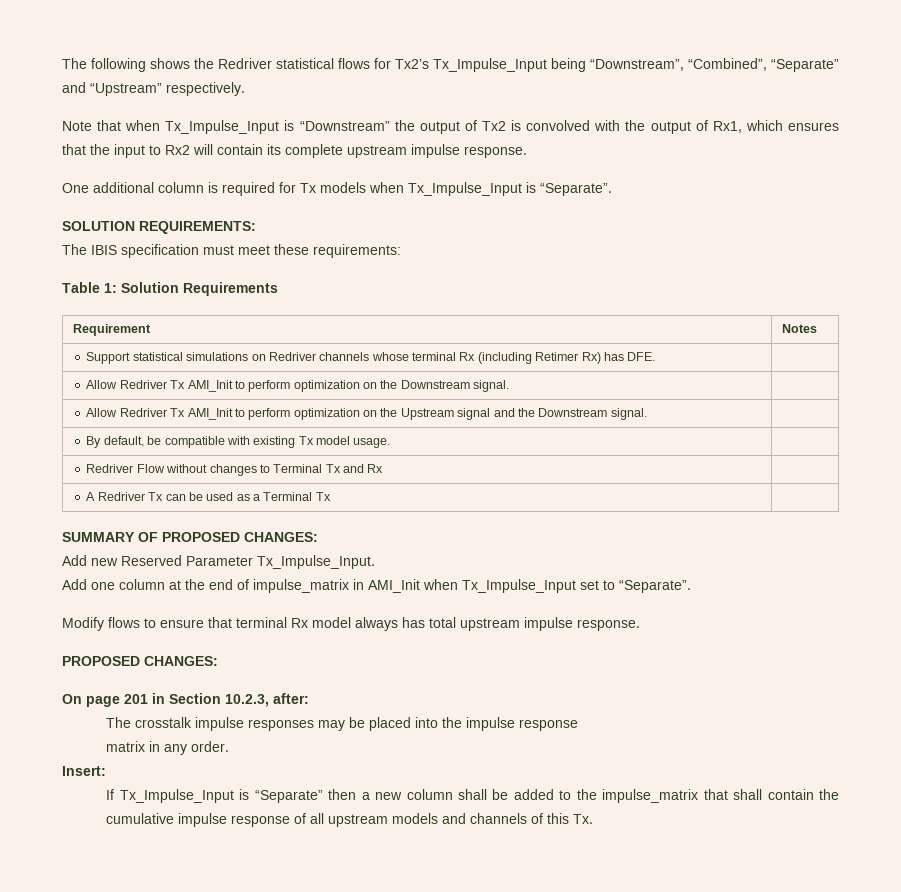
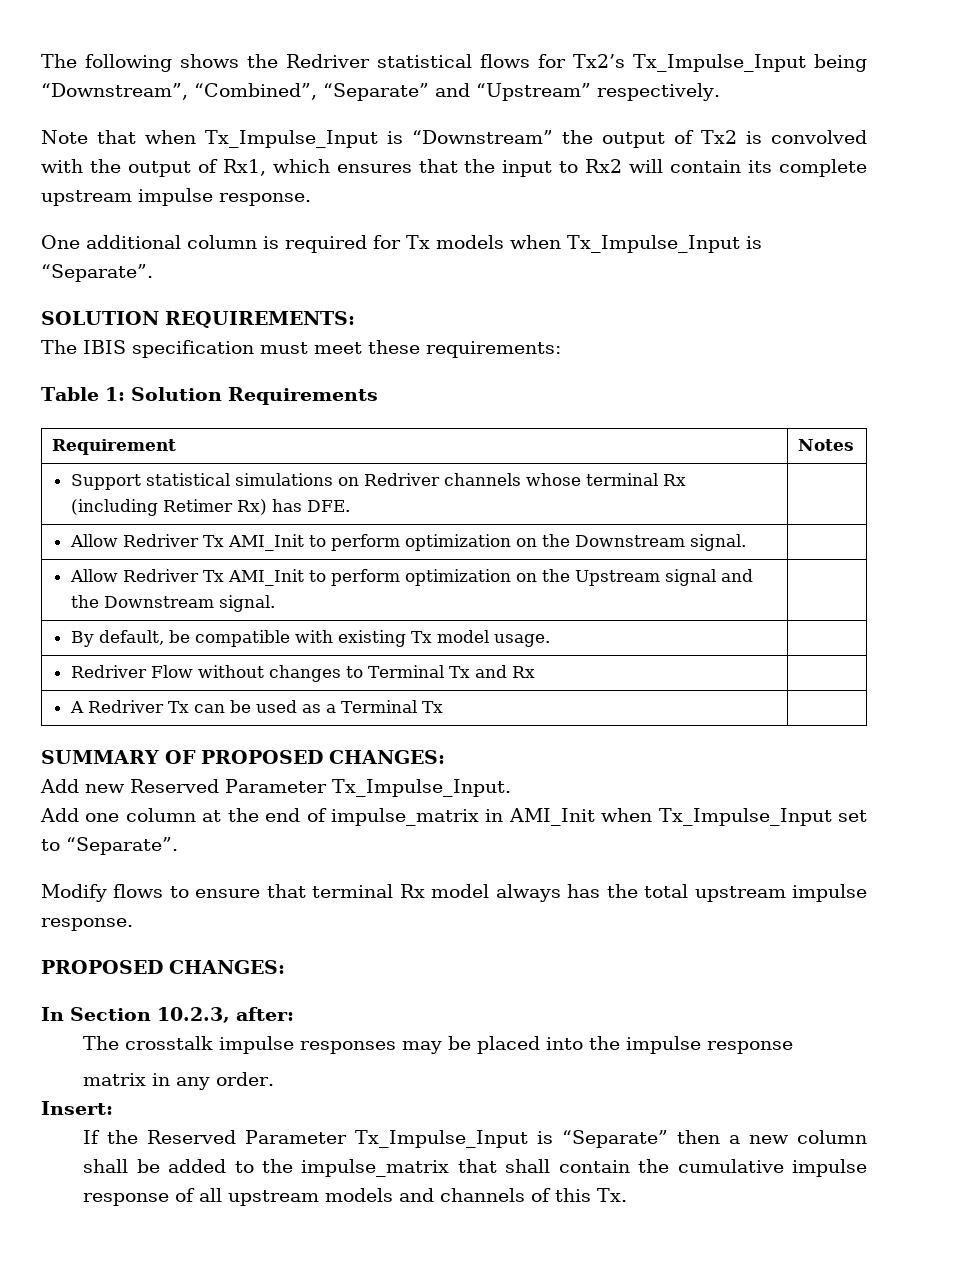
- Modify flows to ensure that terminal Rx model always has total upstream impulse response.
+ Modify flows to ensure that terminal Rx model always has the total upstream impulse response.
- On page 201 in Section 10.2.3, after:
+ In Section 10.2.3, after:
- If Tx_Impulse_Input is “Separate” then a new column shall be added to the impulse_matrix that shall contain the cumulative impulse response of all upstream models and channels of this Tx.
+ If the Reserved Parameter Tx_Impulse_Input is “Separate” then a new column shall be added to the impulse_matrix that shall contain the cumulative impulse response of all upstream models and channels of this Tx.

